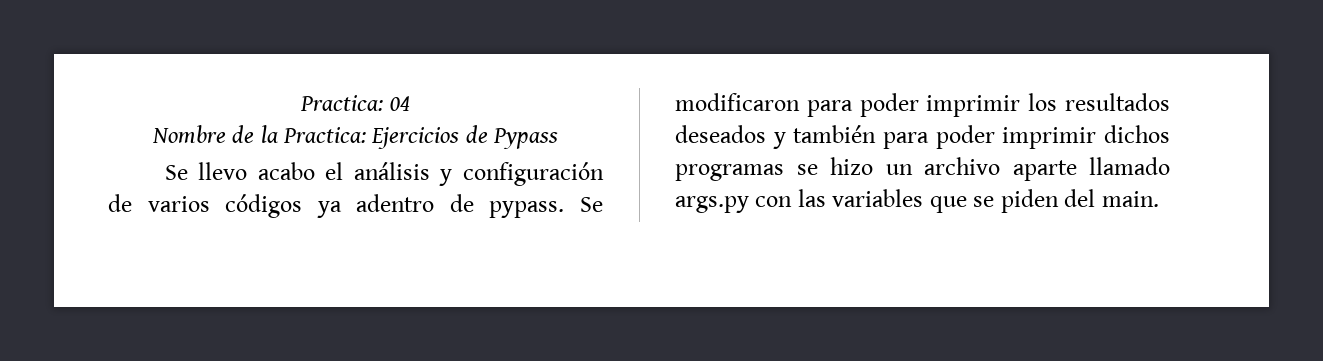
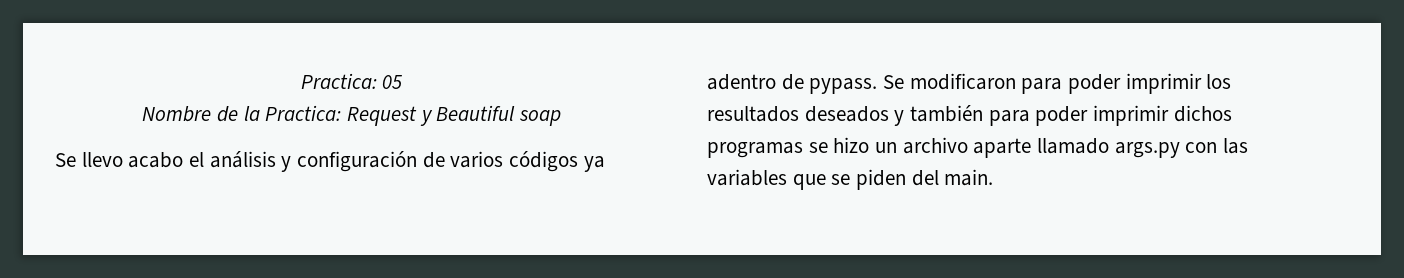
- Practica: 04
+ Practica: 05
- Nombre de la Practica: Ejercicios de Pypass
+ Nombre de la Practica: Request y Beautiful soap

